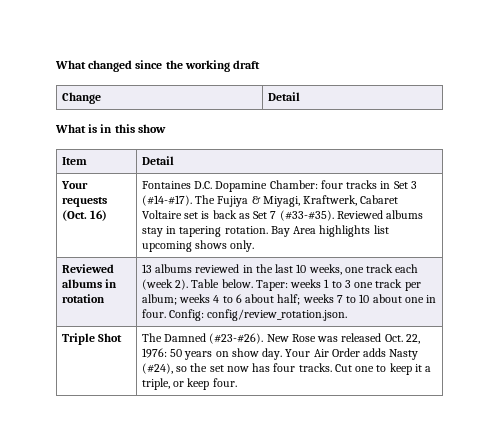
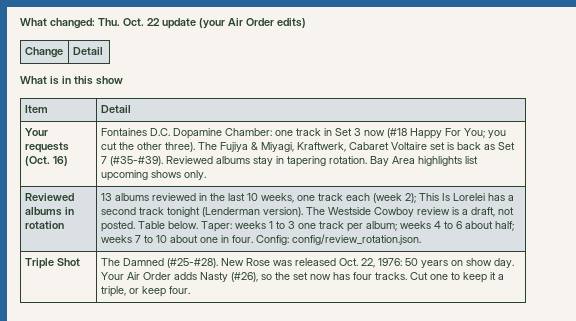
- What changed since the working draft
+ What changed: Thu. Oct. 22 update (your Air Order edits)
- Fontaines D.C. Dopamine Chamber: four tracks in Set 3 (#14-#17).
+ Fontaines D.C. Dopamine Chamber: one track in Set 3 now (#18 Happy For You; you cut the other three).
- The Fujiya & Miyagi, Kraftwerk, Cabaret Voltaire set is back as Set 7 (#33-#35).
+ The Fujiya & Miyagi, Kraftwerk, Cabaret Voltaire set is back as Set 7 (#35-#39).
- 13 albums reviewed in the last 10 weeks, one track each (week 2).
+ 13 albums reviewed in the last 10 weeks, one track each (week 2); This Is Lorelei has a second track tonight (Lenderman version). The Westside Cowboy review is a draft, not posted.
- Triple Shot | The Damned (#23-#26). New Rose was released Oct. 22, 1976: 50 years on show day. Your Air Order adds Nasty (#24), so the set now has four tracks. Cut one to keep it a triple, or keep four.
+ Triple Shot | The Damned (#25-#28). New Rose was released Oct. 22, 1976: 50 years on show day. Your Air Order adds Nasty (#26), so the set now has four tracks. Cut one to keep it a triple, or keep four.

